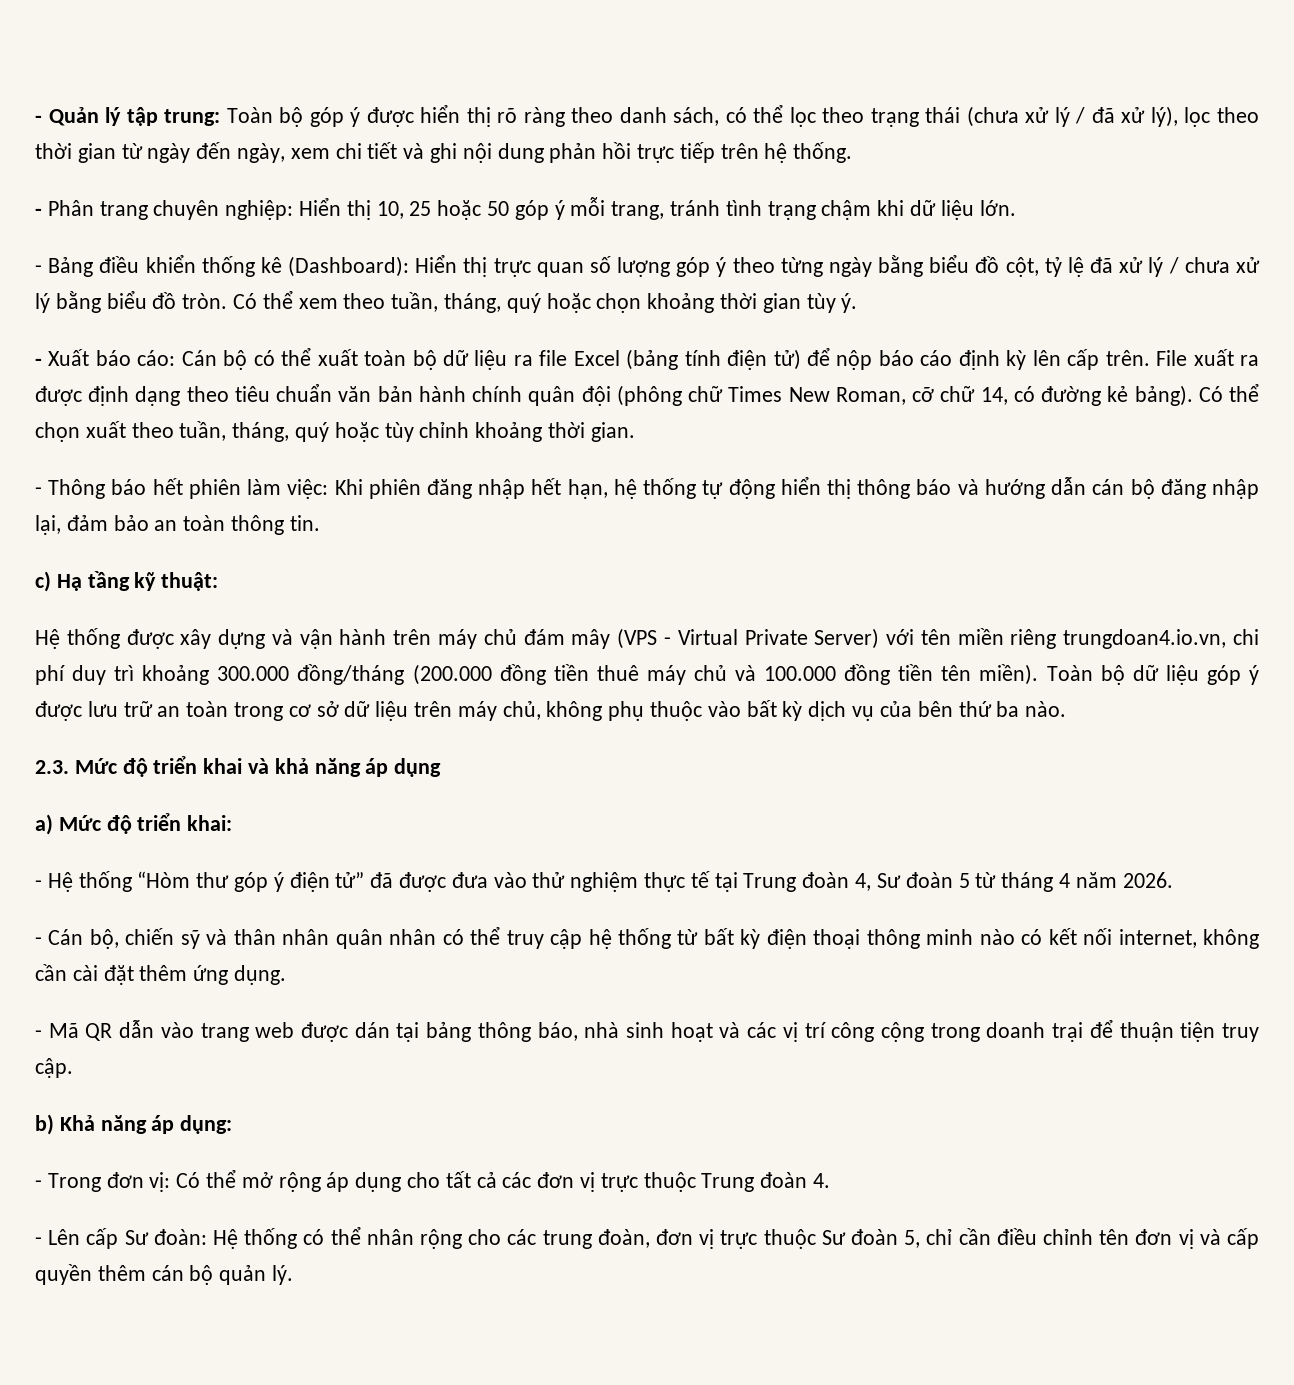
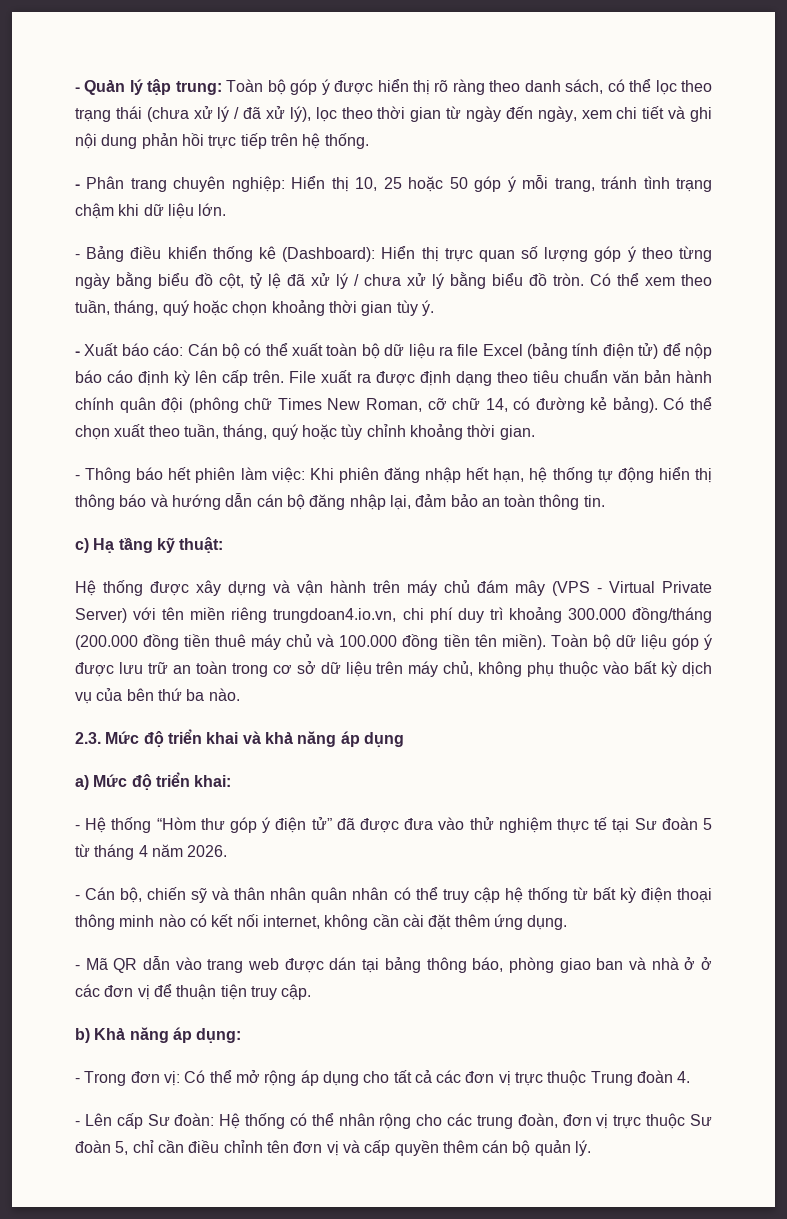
- - Hệ thống “Hòm thư góp ý điện tử” đã được đưa vào thử nghiệm thực tế tại Trung đoàn 4, Sư đoàn 5 từ tháng 4 năm 2026.
+ - Hệ thống “Hòm thư góp ý điện tử” đã được đưa vào thử nghiệm thực tế tại Sư đoàn 5 từ tháng 4 năm 2026.
- - Mã QR dẫn vào trang web được dán tại bảng thông báo, nhà sinh hoạt và các vị trí công cộng trong doanh trại để thuận tiện truy cập.
+ - Mã QR dẫn vào trang web được dán tại bảng thông báo, phòng giao ban và nhà ở ở các đơn vị để thuận tiện truy cập.

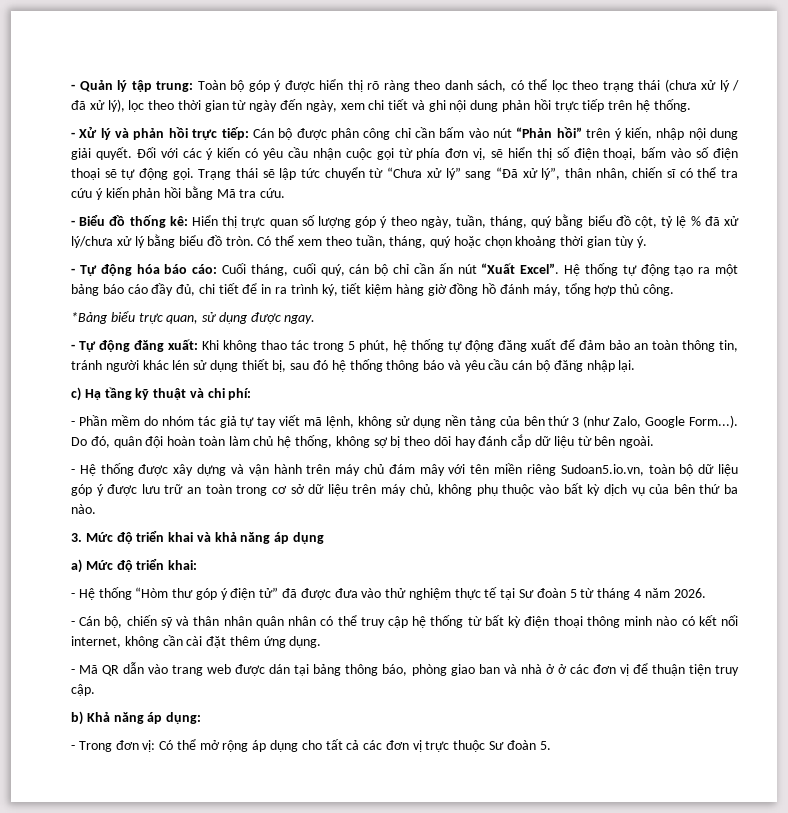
- - Phân trang chuyên nghiệp: Hiển thị 10, 25 hoặc 50 góp ý mỗi trang, tránh tình trạng chậm khi dữ liệu lớn.
- - Bảng điều khiển thống kê (Dashboard): Hiển thị trực quan số lượng góp ý theo từng ngày bằng biểu đồ cột, tỷ lệ đã xử lý / chưa xử lý bằng biểu đồ tròn.
+ - Xử lý và phản hồi trực tiếp: Cán bộ được phân công chỉ cần bấm vào nút “Phản hồi” trên ý kiến, nhập nội dung giải quyết. Đối với các ý kiến có yêu cầu nhận cuộc gọi từ phía đơn vị, sẽ hiển thị số điện thoại, bấm vào số điện thoại sẽ tự động gọi. Trạng thái sẽ lập tức chuyển từ “Chưa xử lý” sang “Đã xử lý”, thân nhân, chiến sĩ có thể tra cứu ý kiến phản hồi bằng Mã tra cứu.
+ - Biểu đồ thống kê: Hiển thị trực quan số lượng góp ý theo ngày, tuần, tháng, quý bằng biểu đồ cột, tỷ lệ % đã xử lý/chưa xử lý bằng biểu đồ tròn.
- - Xuất báo cáo: Cán bộ có thể xuất toàn bộ dữ liệu ra file Excel (bảng tính điện tử) để nộp báo cáo định kỳ lên cấp trên. File xuất ra được định dạng theo tiêu chuẩn văn bản hành chính quân đội (phông chữ Times New Roman, cỡ chữ 14, có đường kẻ bảng). Có thể chọn xuất theo tuần, tháng, quý hoặc tùy chỉnh khoảng thời gian.
- - Thông báo hết phiên làm việc: Khi phiên đăng nhập hết hạn, hệ thống tự động hiển thị thông báo và hướng dẫn cán bộ đăng nhập lại, đảm bảo an toàn thông tin.
- c) Hạ tầng kỹ thuật:
- Hệ thống được xây dựng và vận hành trên máy chủ đám mây (VPS - Virtual Private Server) với tên miền riêng trungdoan4.io.vn, chi phí duy trì khoảng 300.000 đồng/tháng (200.000 đồng tiền thuê máy chủ và 100.000 đồng tiền tên miền). Toàn bộ dữ liệu góp ý được lưu trữ an toàn trong cơ sở dữ liệu trên máy chủ, không phụ thuộc vào bất kỳ dịch vụ của bên thứ ba nào.
+ - Tự động hóa báo cáo: Cuối tháng, cuối quý, cán bộ chỉ cần ấn nút “Xuất Excel”. Hệ thống tự động tạo ra một bảng báo cáo đầy đủ, chi tiết để in ra trình ký, tiết kiệm hàng giờ đồng hồ đánh máy, tổng hợp thủ công.
+ *Bảng biểu trực quan, sử dụng được ngay.
+ - Tự động đăng xuất: Khi không thao tác trong 5 phút, hệ thống tự động đăng xuất để đảm bảo an toàn thông tin, tránh người khác lén sử dụng thiết bị, sau đó hệ thống thông báo và yêu cầu cán bộ đăng nhập lại.
+ c) Hạ tầng kỹ thuật và chi phí:
+ - Phần mềm do nhóm tác giả tự tay viết mã lệnh, không sử dụng nền tảng của bên thứ 3 (như Zalo, Google Form...). Do đó, quân đội hoàn toàn làm chủ hệ thống, không sợ bị theo dõi hay đánh cắp dữ liệu từ bên ngoài.
+ - Hệ thống được xây dựng và vận hành trên máy chủ đám mây với tên miền riêng Sudoan5.io.vn, toàn bộ dữ liệu góp ý được lưu trữ an toàn trong cơ sở dữ liệu trên máy chủ, không phụ thuộc vào bất kỳ dịch vụ của bên thứ ba nào.
- 2.3. Mức độ triển khai và khả năng áp dụng
+ 3. Mức độ triển khai và khả năng áp dụng
- - Trong đơn vị: Có thể mở rộng áp dụng cho tất cả các đơn vị trực thuộc Trung đoàn 4.
- - Lên cấp Sư đoàn: Hệ thống có thể nhân rộng cho các trung đoàn, đơn vị trực thuộc Sư đoàn 5, chỉ cần điều chỉnh tên đơn vị và cấp quyền thêm cán bộ quản lý.
+ - Trong đơn vị: Có thể mở rộng áp dụng cho tất cả các đơn vị trực thuộc Sư đoàn 5.

